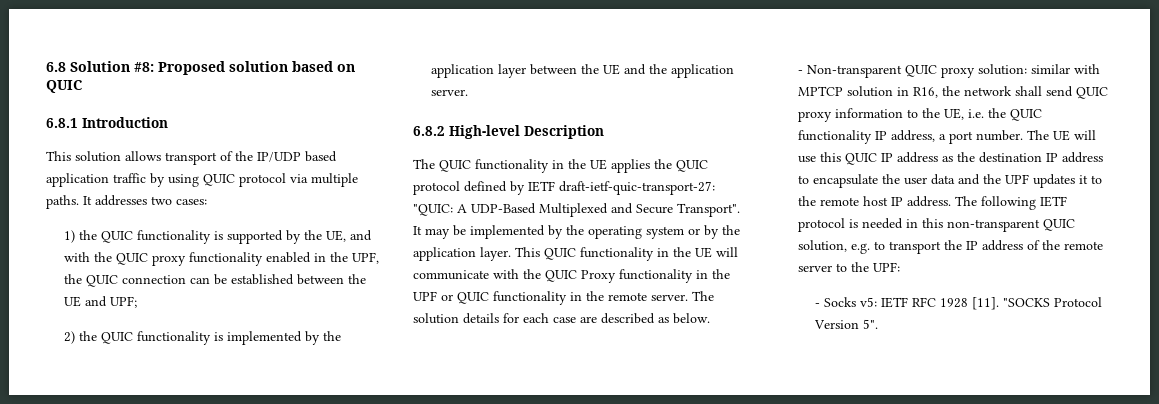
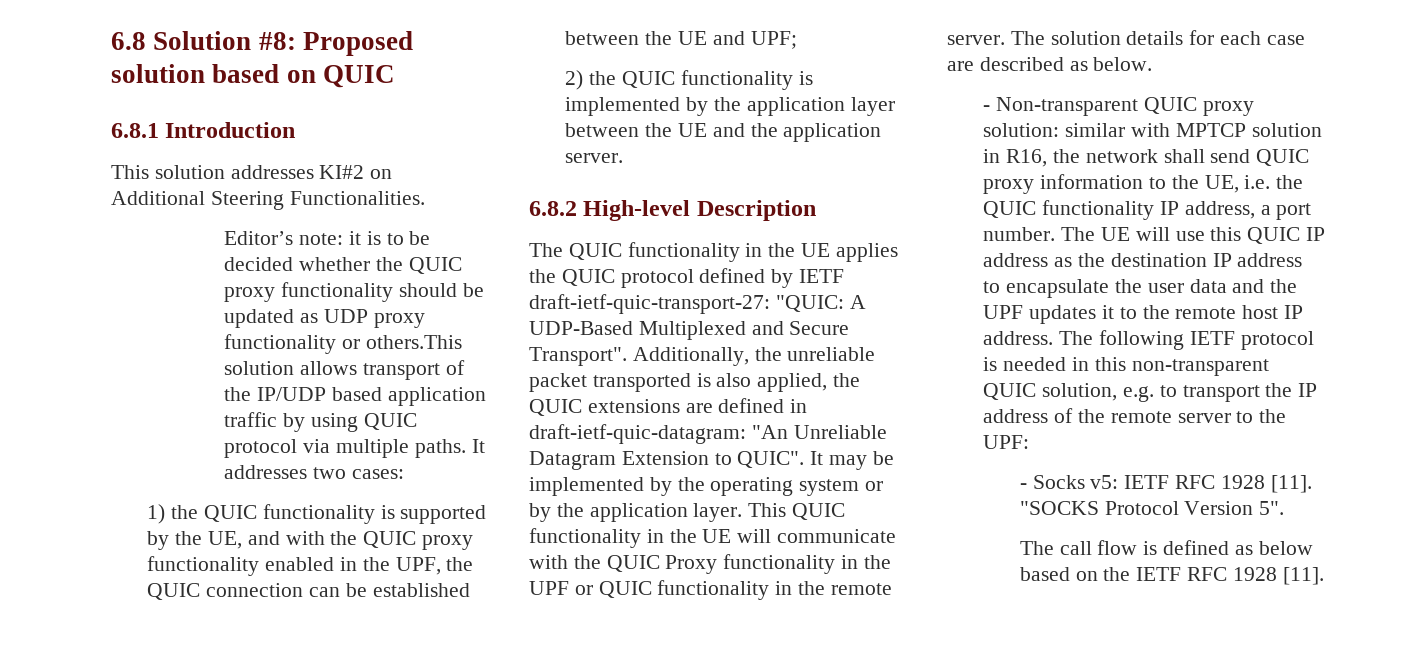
- This solution allows transport of the IP/UDP based application traffic by using QUIC protocol via multiple paths.
+ This solution addresses KI#2 on Additional Steering Functionalities.
+ Editor’s note: it is to be decided whether the QUIC proxy functionality should be updated as UDP proxy functionality or others.This solution allows transport of the IP/UDP based application traffic by using QUIC protocol via multiple paths.
+ Additionally, the unreliable packet transported is also applied, the QUIC extensions are defined in draft-ietf-quic-datagram: "An Unreliable Datagram Extension to QUIC".
+ The call flow is defined as below based on the IETF RFC 1928 [11].

